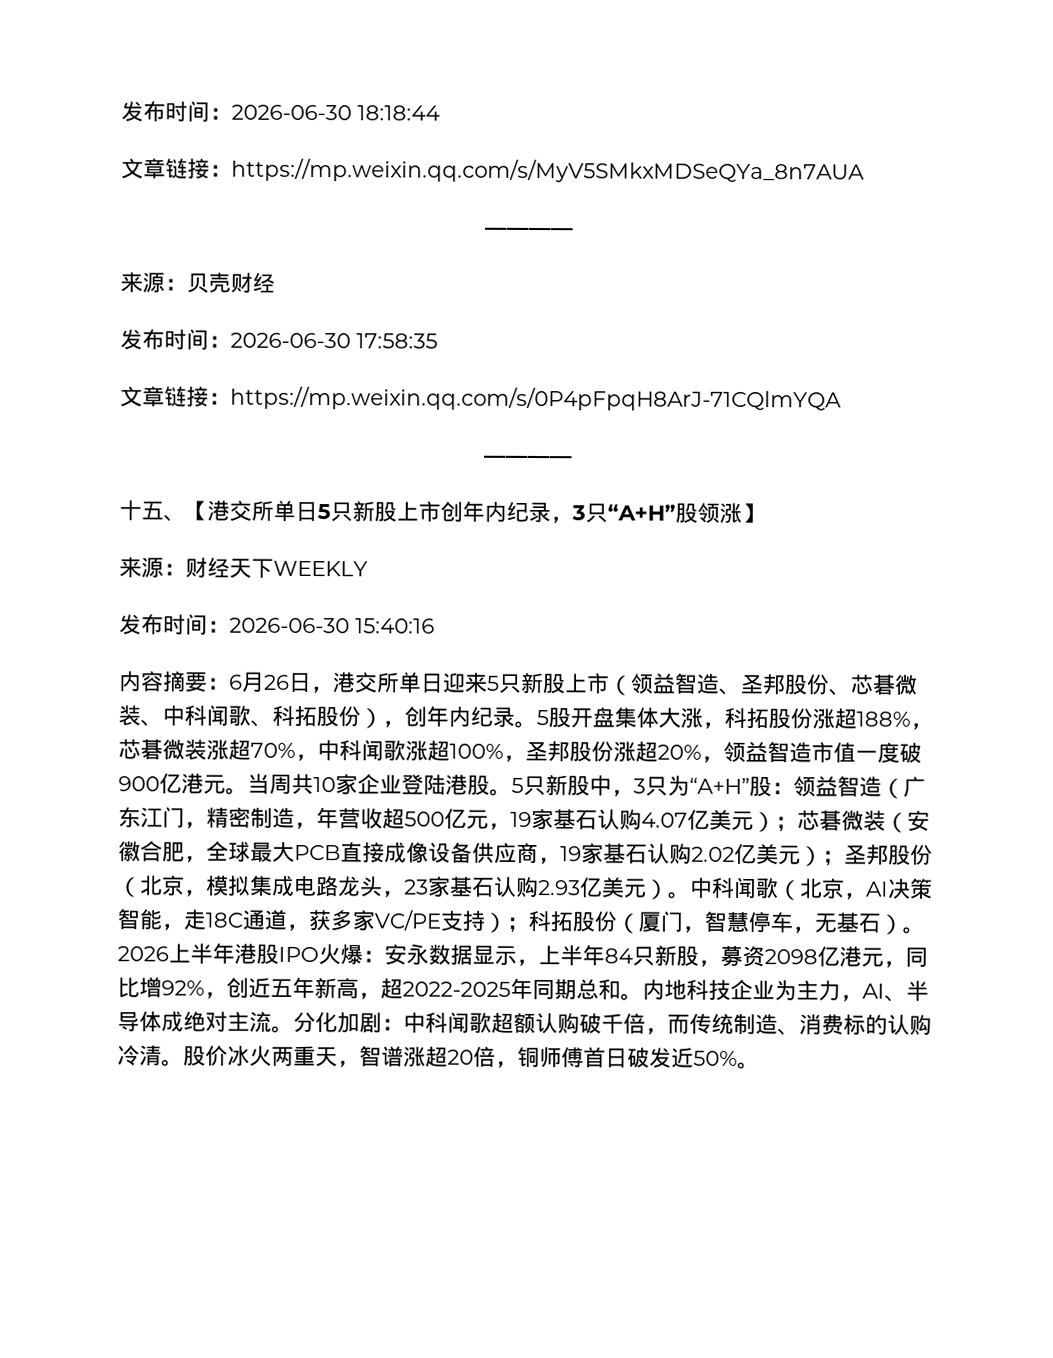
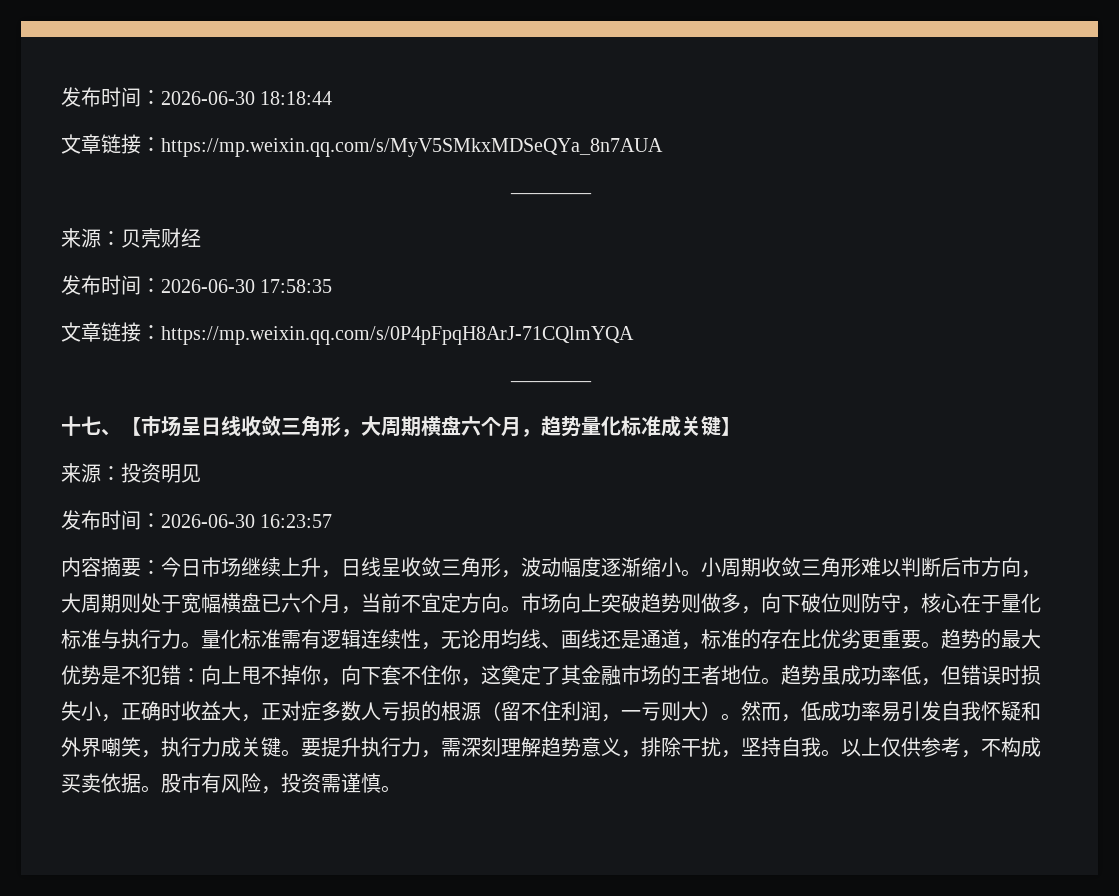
- 十五、【港交所单日5只新股上市创年内纪录，3只“A+H”股领涨】
+ 十七、【市场呈日线收敛三角形，大周期横盘六个月，趋势量化标准成关键】
- 来源：财经天下WEEKLY
- 发布时间：2026-06-30 15:40:16
+ 来源：投资明见
+ 发布时间：2026-06-30 16:23:57
- 内容摘要：6月26日，港交所单日迎来5只新股上市（领益智造、圣邦股份、芯碁微装、中科闻歌、科拓股份），创年内纪录。5股开盘集体大涨，科拓股份涨超188%，芯碁微装涨超70%，中科闻歌涨超100%，圣邦股份涨超20%，领益智造市值一度破900亿港元。当周共10家企业登陆港股。5只新股中，3只为“A+H”股：领益智造（广东江门，精密制造，年营收超500亿元，19家基石认购4.07亿美元）；芯碁微装（安徽合肥，全球最大PCB直接成像设备供应商，19家基石认购2.02亿美元）；圣邦股份（北京，模拟集成电路龙头，23家基石认购2.93亿美元）。中科闻歌（北京，AI决策智能，走18C通道，获多家VC/PE支持）；科拓股份（厦门，智慧停车，无基石）。2026上半年港股IPO火爆：安永数据显示，上半年84只新股，募资2098亿港元，同比增92%，创近五年新高，超2022-2025年同期总和。内地科技企业为主力，AI、半导体成绝对主流。分化加剧：中科闻歌超额认购破千倍，而传统制造、消费标的认购冷清。股价冰火两重天，智谱涨超20倍，铜师傅首日破发近50%。
+ 内容摘要：今日市场继续上升，日线呈收敛三角形，波动幅度逐渐缩小。小周期收敛三角形难以判断后市方向，大周期则处于宽幅横盘已六个月，当前不宜定方向。市场向上突破趋势则做多，向下破位则防守，核心在于量化标准与执行力。量化标准需有逻辑连续性，无论用均线、画线还是通道，标准的存在比优劣更重要。趋势的最大优势是不犯错：向上甩不掉你，向下套不住你，这奠定了其金融市场的王者地位。趋势虽成功率低，但错误时损失小，正确时收益大，正对症多数人亏损的根源（留不住利润，一亏则大）。然而，低成功率易引发自我怀疑和外界嘲笑，执行力成关键。要提升执行力，需深刻理解趋势意义，排除干扰，坚持自我。以上仅供参考，不构成买卖依据。股市有风险，投资需谨慎。

